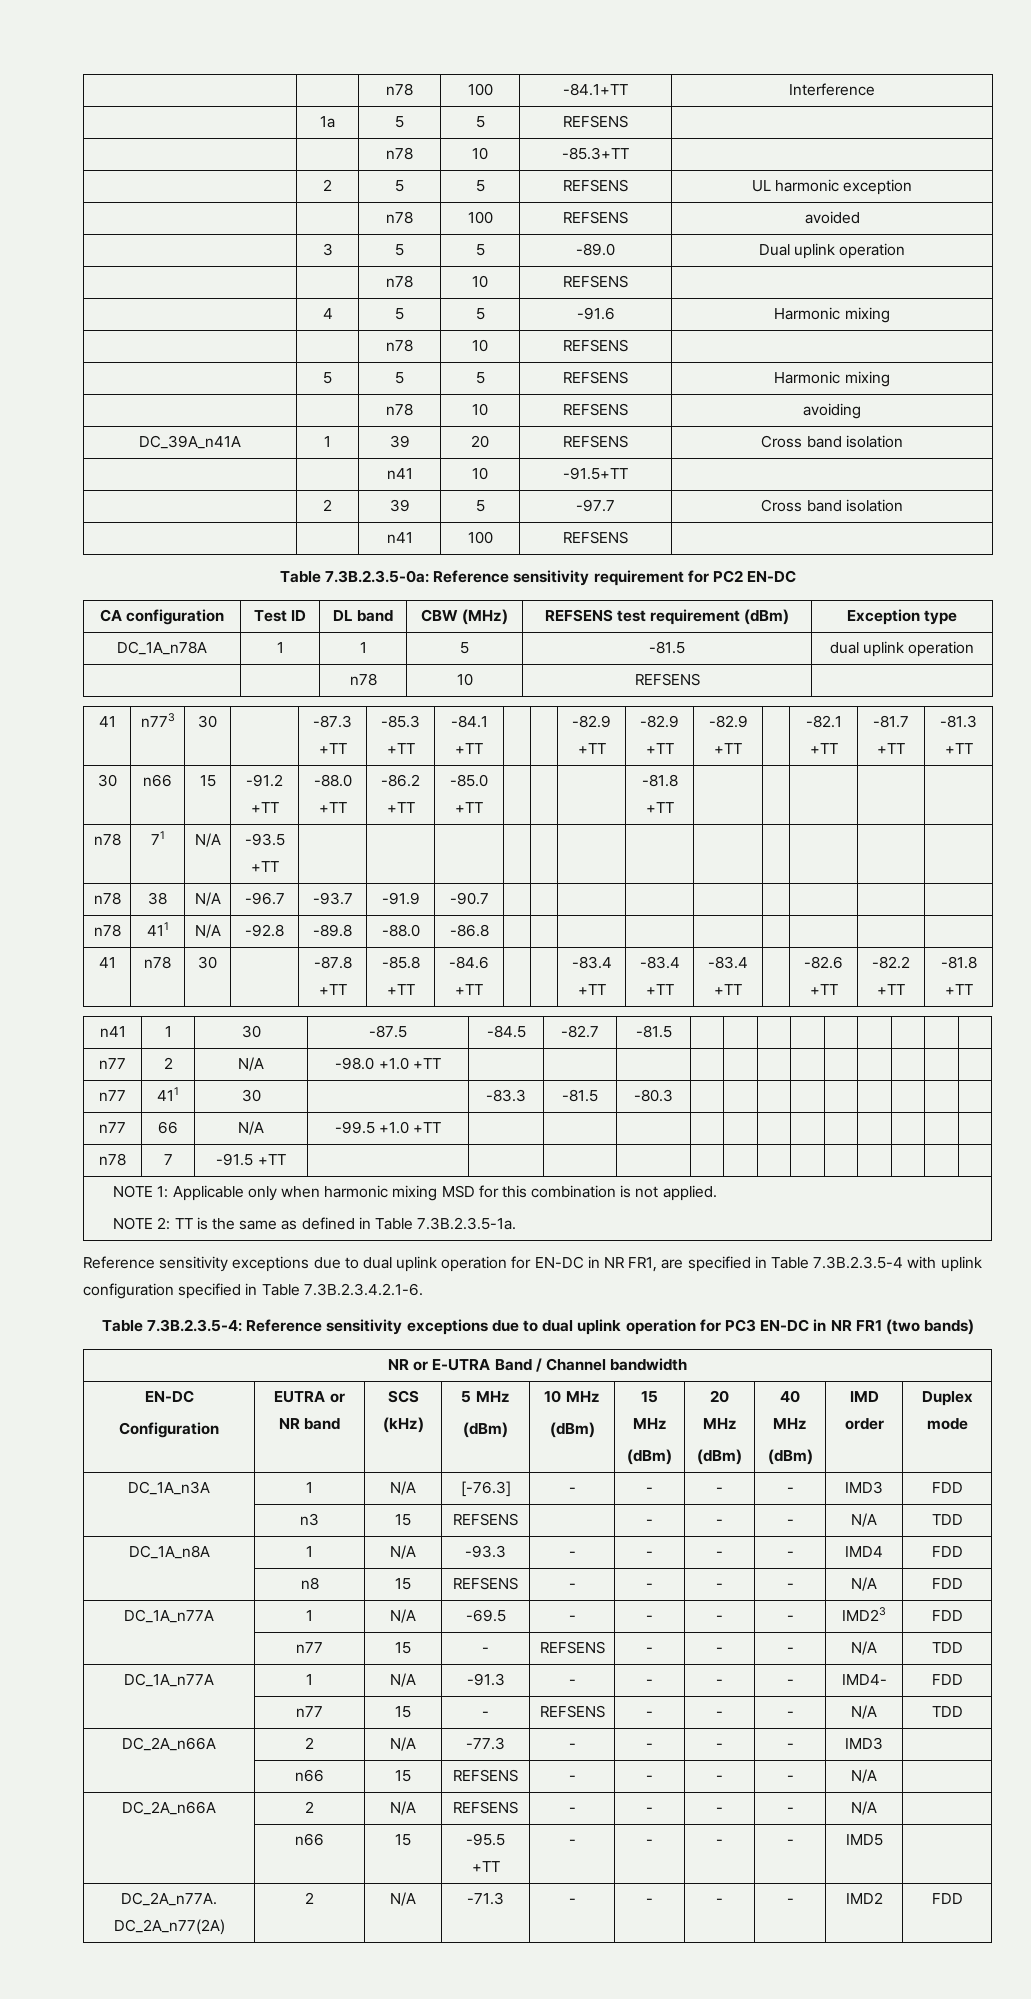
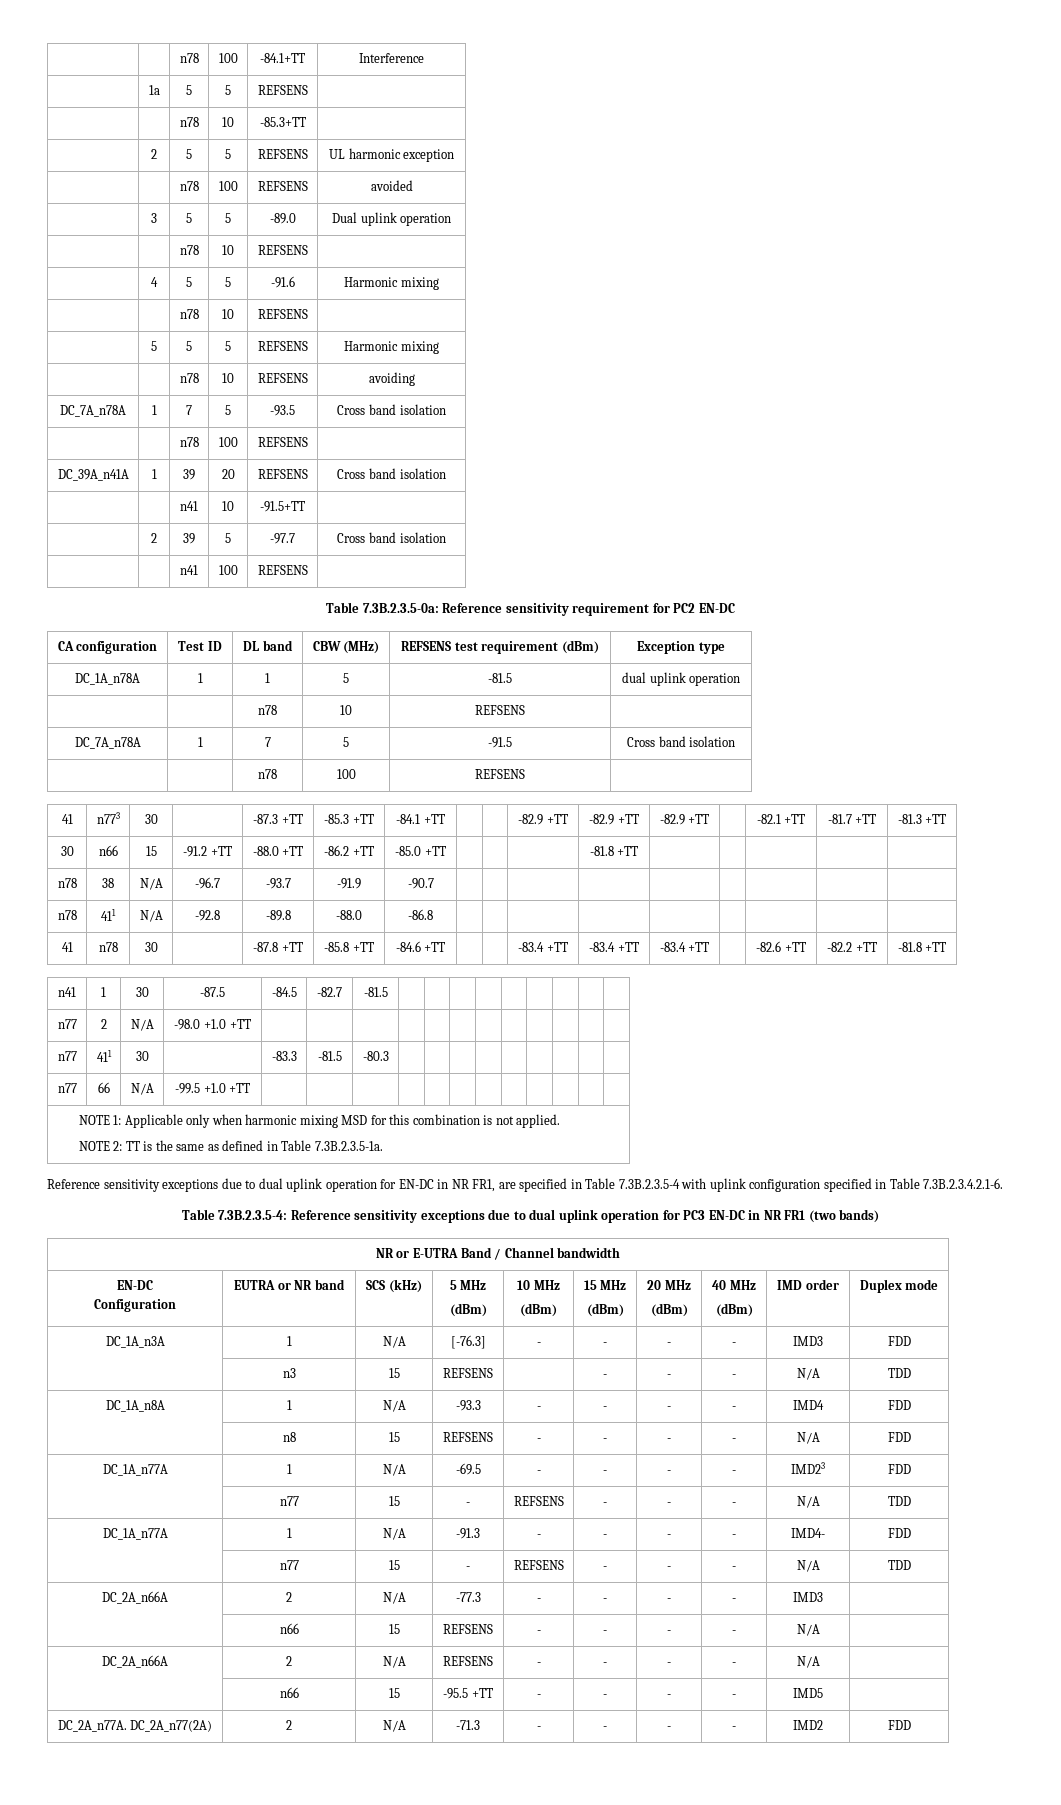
+ DC_7A_n78A | 1 | 7 | 5 | -93.5 | Cross band isolation
+ | | n78 | 100 | REFSENS |
+ DC_7A_n78A | 1 | 7 | 5 | -91.5 | Cross band isolation
+ | | n78 | 100 | REFSENS |
- n78 | 71 | N/A | -93.5 +TT | | | | | | | | | | | |
- n78 | 7 | -91.5 +TT | | | | | | | | | | | | |

